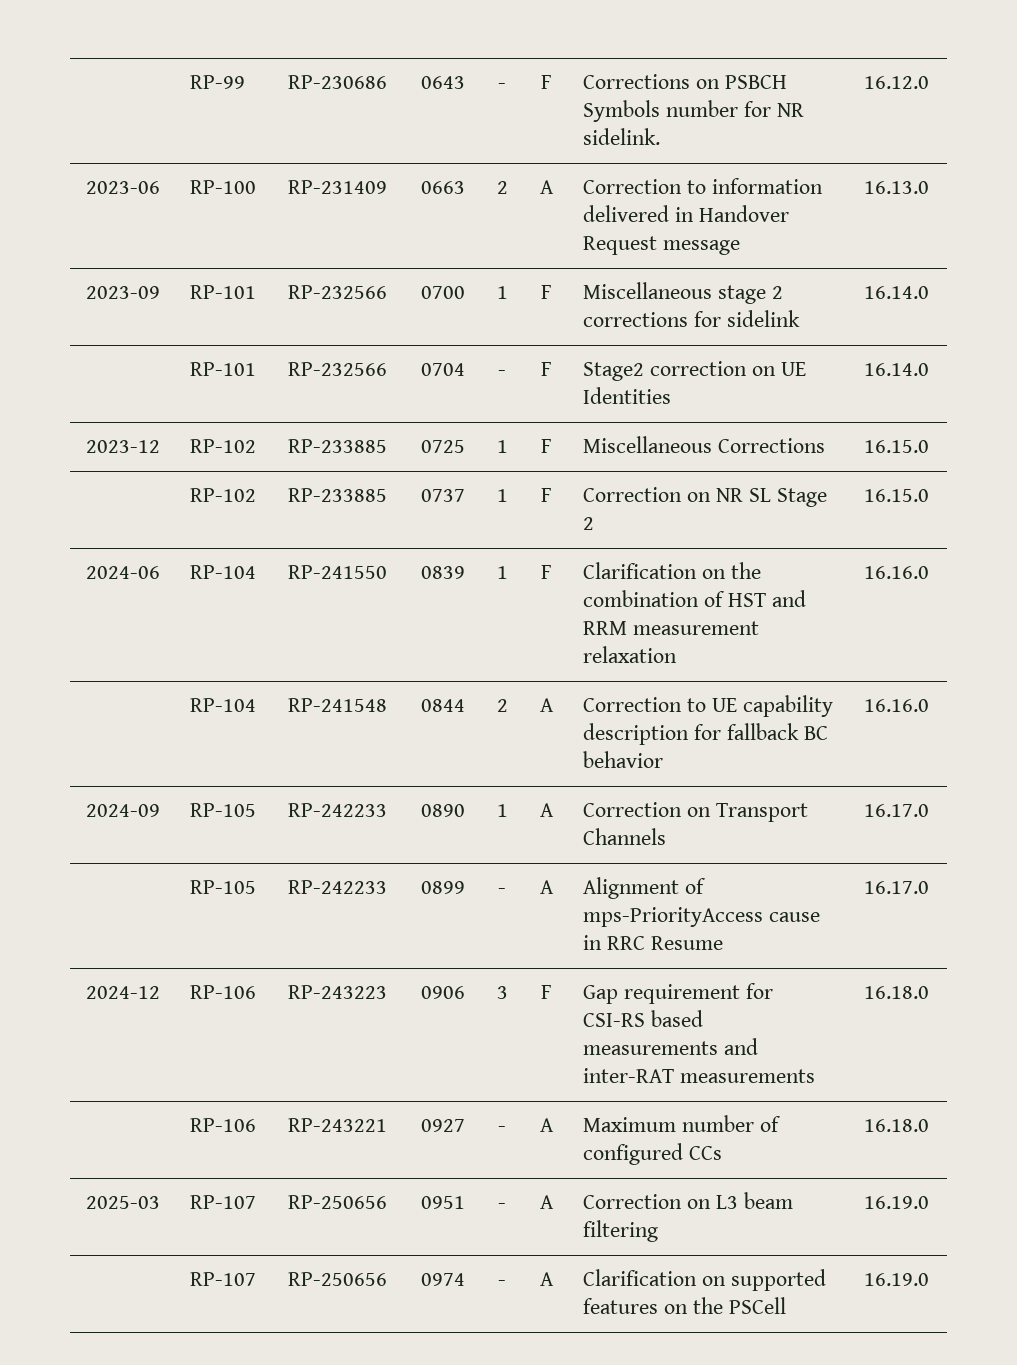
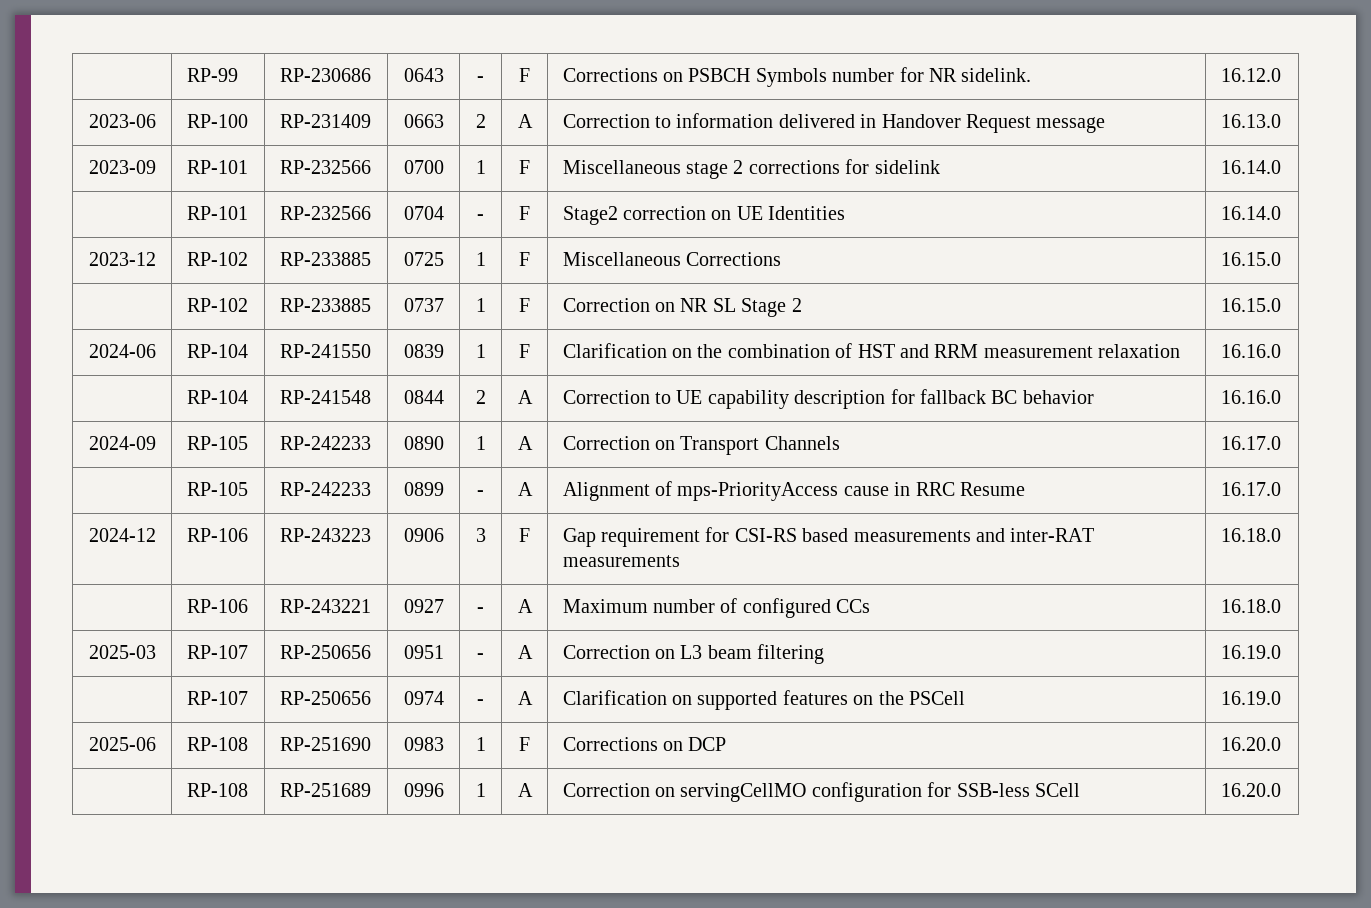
+ 2025-06 | RP-108 | RP-251690 | 0983 | 1 | F | Corrections on DCP | 16.20.0
+ | RP-108 | RP-251689 | 0996 | 1 | A | Correction on servingCellMO configuration for SSB-less SCell | 16.20.0

